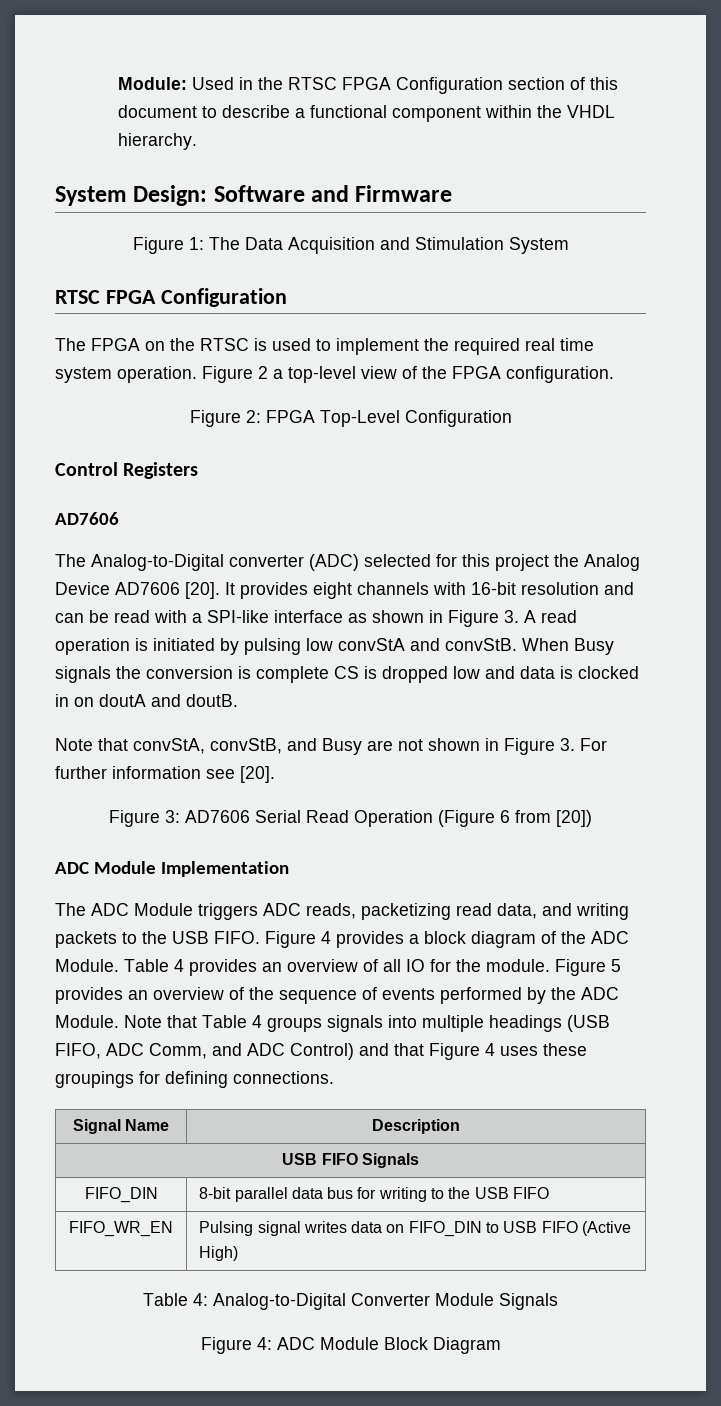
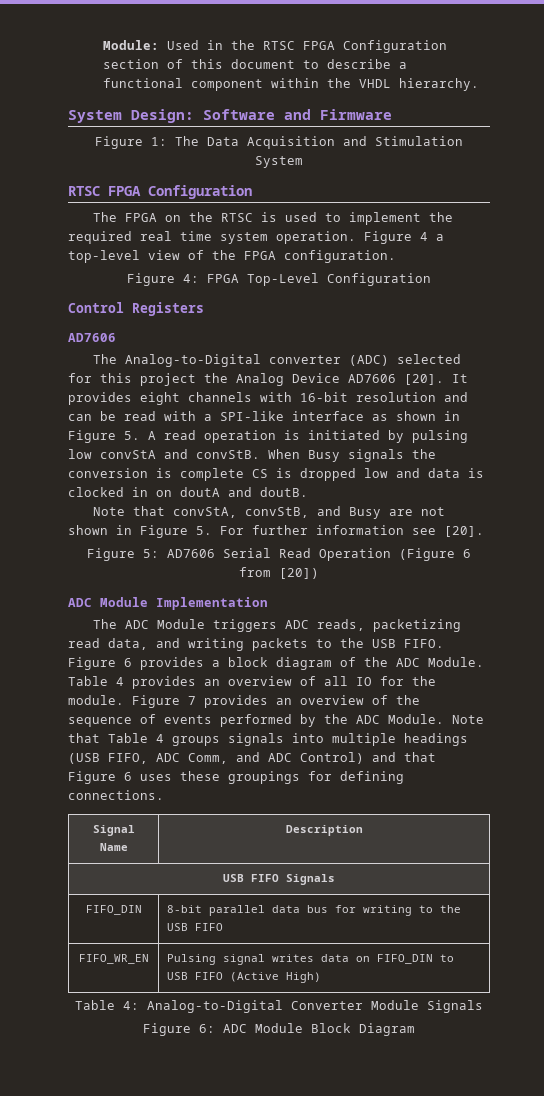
- Figure 2 a top-level view of the FPGA configuration.
+ Figure 4 a top-level view of the FPGA configuration.
- Figure 2: FPGA Top-Level Configuration
+ Figure 4: FPGA Top-Level Configuration
- It provides eight channels with 16-bit resolution and can be read with a SPI-like interface as shown in Figure 3. A read operation is initiated by pulsing low convStA and convStB.
+ It provides eight channels with 16-bit resolution and can be read with a SPI-like interface as shown in Figure 5. A read operation is initiated by pulsing low convStA and convStB.
- Note that convStA, convStB, and Busy are not shown in Figure 3. For further information see [20].
+ Note that convStA, convStB, and Busy are not shown in Figure 5. For further information see [20].
- Figure 3: AD7606 Serial Read Operation (Figure 6 from [20])
+ Figure 5: AD7606 Serial Read Operation (Figure 6 from [20])
- Figure 4 provides a block diagram of the ADC Module.
+ Figure 6 provides a block diagram of the ADC Module.
- Figure 5 provides an overview of the sequence of events performed by the ADC Module.
+ Figure 7 provides an overview of the sequence of events performed by the ADC Module.
- Note that Table 4 groups signals into multiple headings (USB FIFO, ADC Comm, and ADC Control) and that Figure 4 uses these groupings for defining connections.
+ Note that Table 4 groups signals into multiple headings (USB FIFO, ADC Comm, and ADC Control) and that Figure 6 uses these groupings for defining connections.
- Figure 4: ADC Module Block Diagram
+ Figure 6: ADC Module Block Diagram

